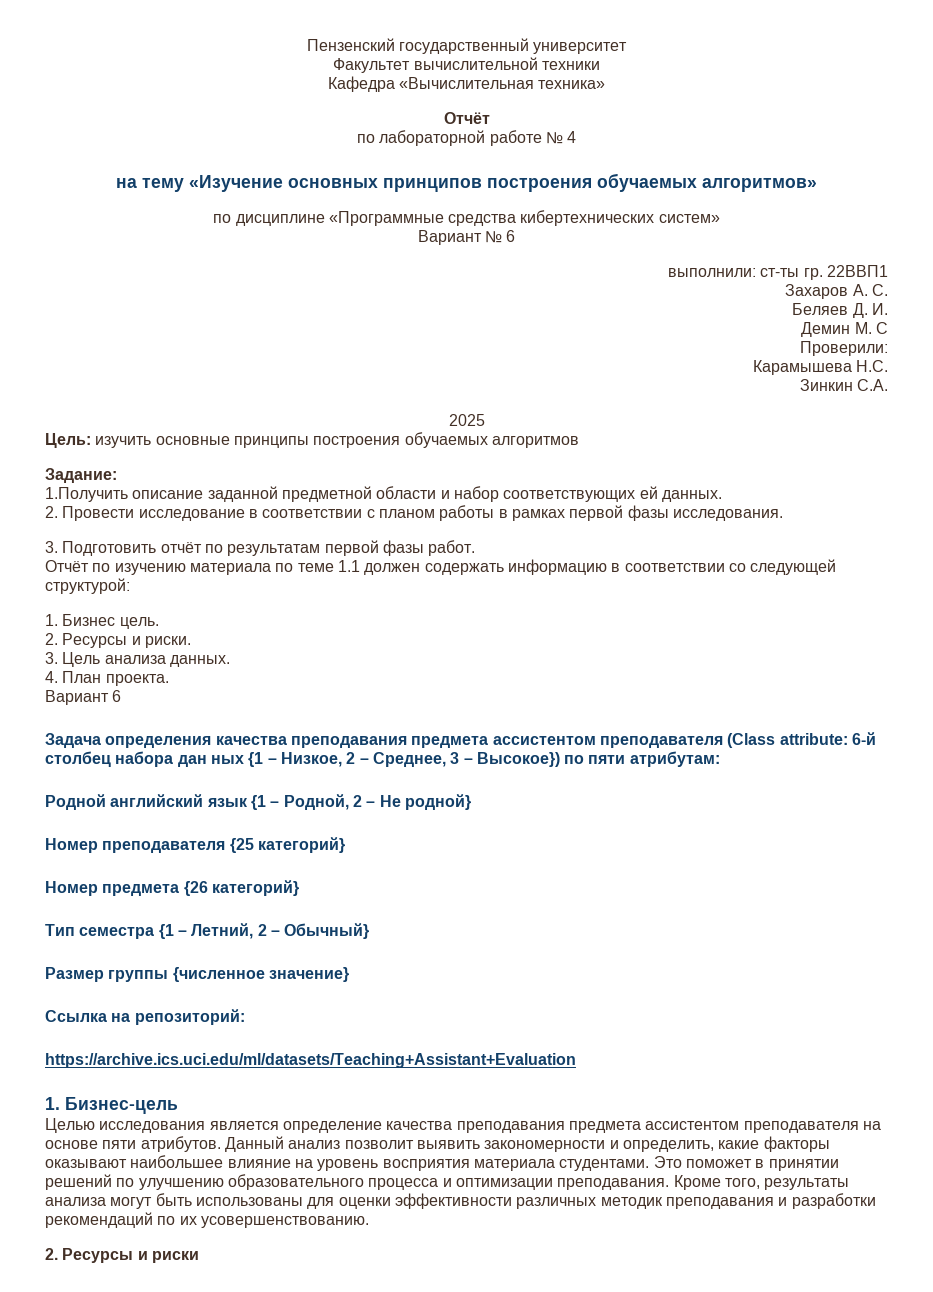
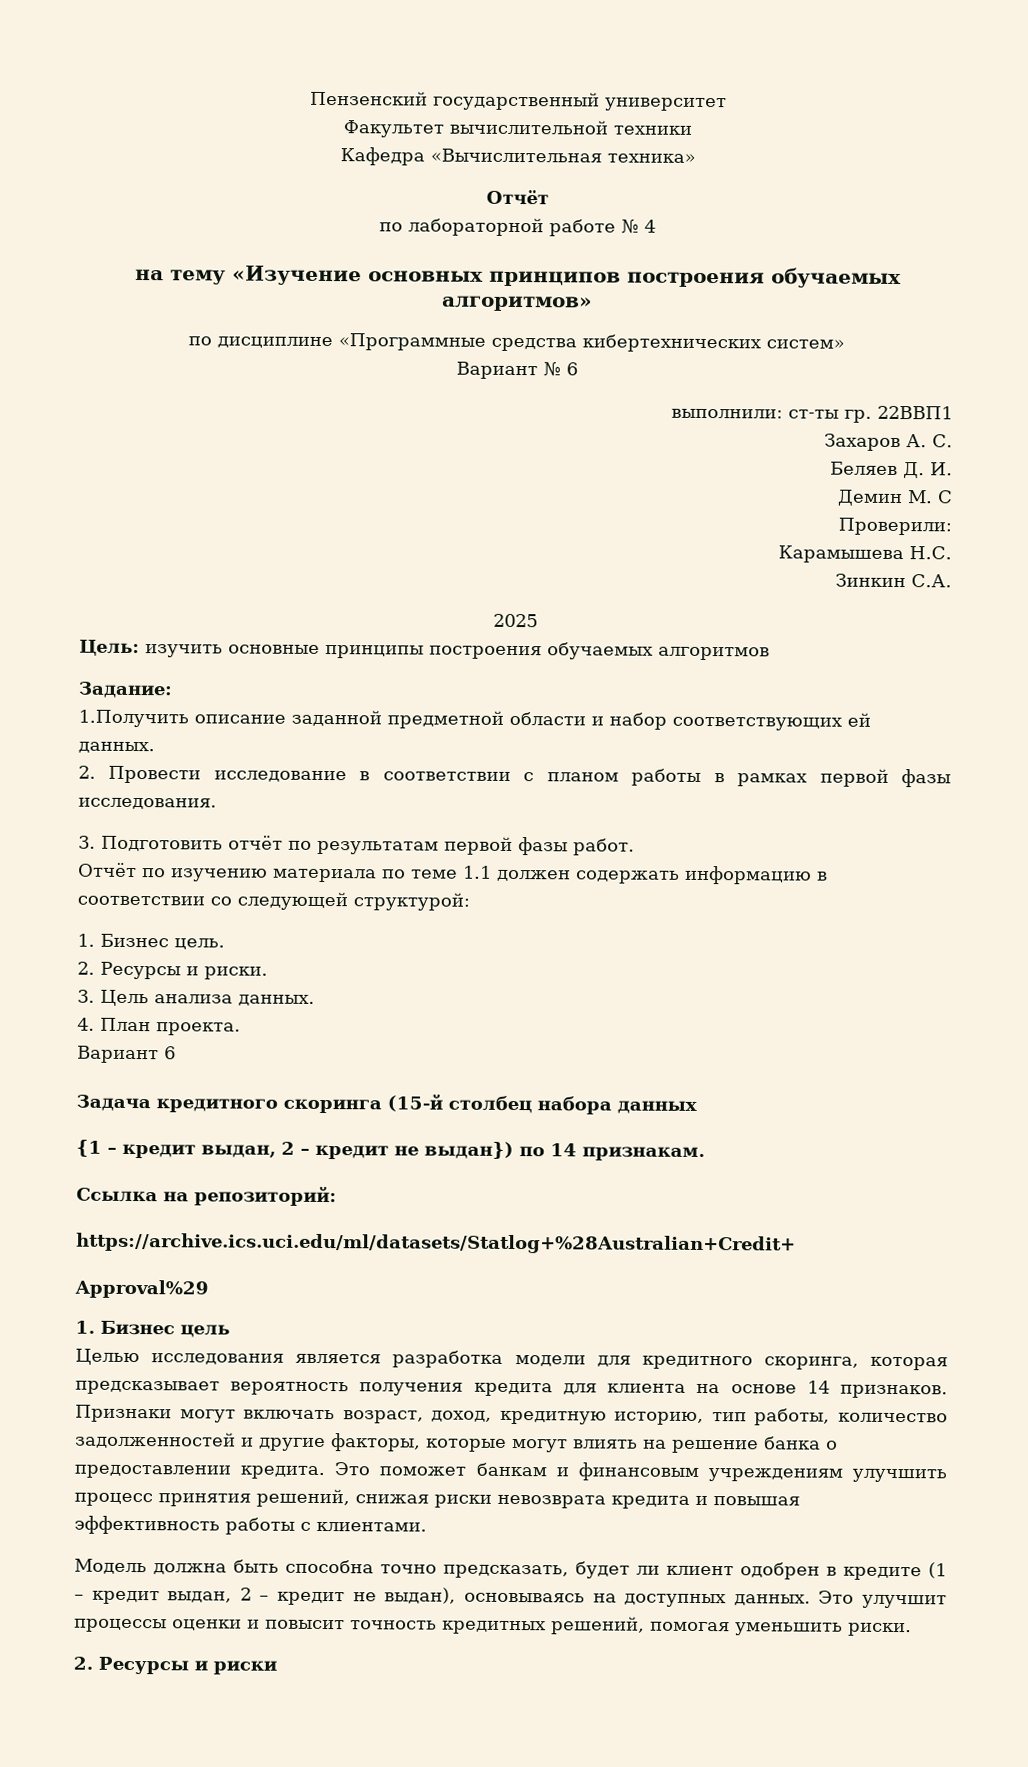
- Задача определения качества преподавания предмета ассистентом преподавателя (Class attribute: 6-й столбец набора дан ных {1 – Низкое, 2 – Среднее, 3 – Высокое}) по пяти атрибутам:
- Родной английский язык {1 – Родной, 2 – Не родной}
- Номер преподавателя {25 категорий}
- Номер предмета {26 категорий}
- Тип семестра {1 – Летний, 2 – Обычный}
- Размер группы {численное значение}
+ Задача кредитного скоринга (15-й столбец набора данных
+ {1 – кредит выдан, 2 – кредит не выдан}) по 14 признакам.
- https://archive.ics.uci.edu/ml/datasets/Teaching+Assistant+Evaluation
- 1. Бизнес-цель
+ https://archive.ics.uci.edu/ml/datasets/Statlog+%28Australian+Credit+
+ Approval%29
+ 1. Бизнес цель
- Целью исследования является определение качества преподавания предмета ассистентом преподавателя на основе пяти атрибутов. Данный анализ позволит выявить закономерности и определить, какие факторы оказывают наибольшее влияние на уровень восприятия материала студентами. Это поможет в принятии решений по улучшению образовательного процесса и оптимизации преподавания. Кроме того, результаты анализа могут быть использованы для оценки эффективности различных методик преподавания и разработки рекомендаций по их усовершенствованию.
+ Целью исследования является разработка модели для кредитного скоринга, которая предсказывает вероятность получения кредита для клиента на основе 14 признаков. Признаки могут включать возраст, доход, кредитную историю, тип работы, количество задолженностей и другие факторы, которые могут влиять на решение банка о предоставлении кредита. Это поможет банкам и финансовым учреждениям улучшить процесс принятия решений, снижая риски невозврата кредита и повышая эффективность работы с клиентами.
+ Модель должна быть способна точно предсказать, будет ли клиент одобрен в кредите (1 – кредит выдан, 2 – кредит не выдан), основываясь на доступных данных. Это улучшит процессы оценки и повысит точность кредитных решений, помогая уменьшить риски.

